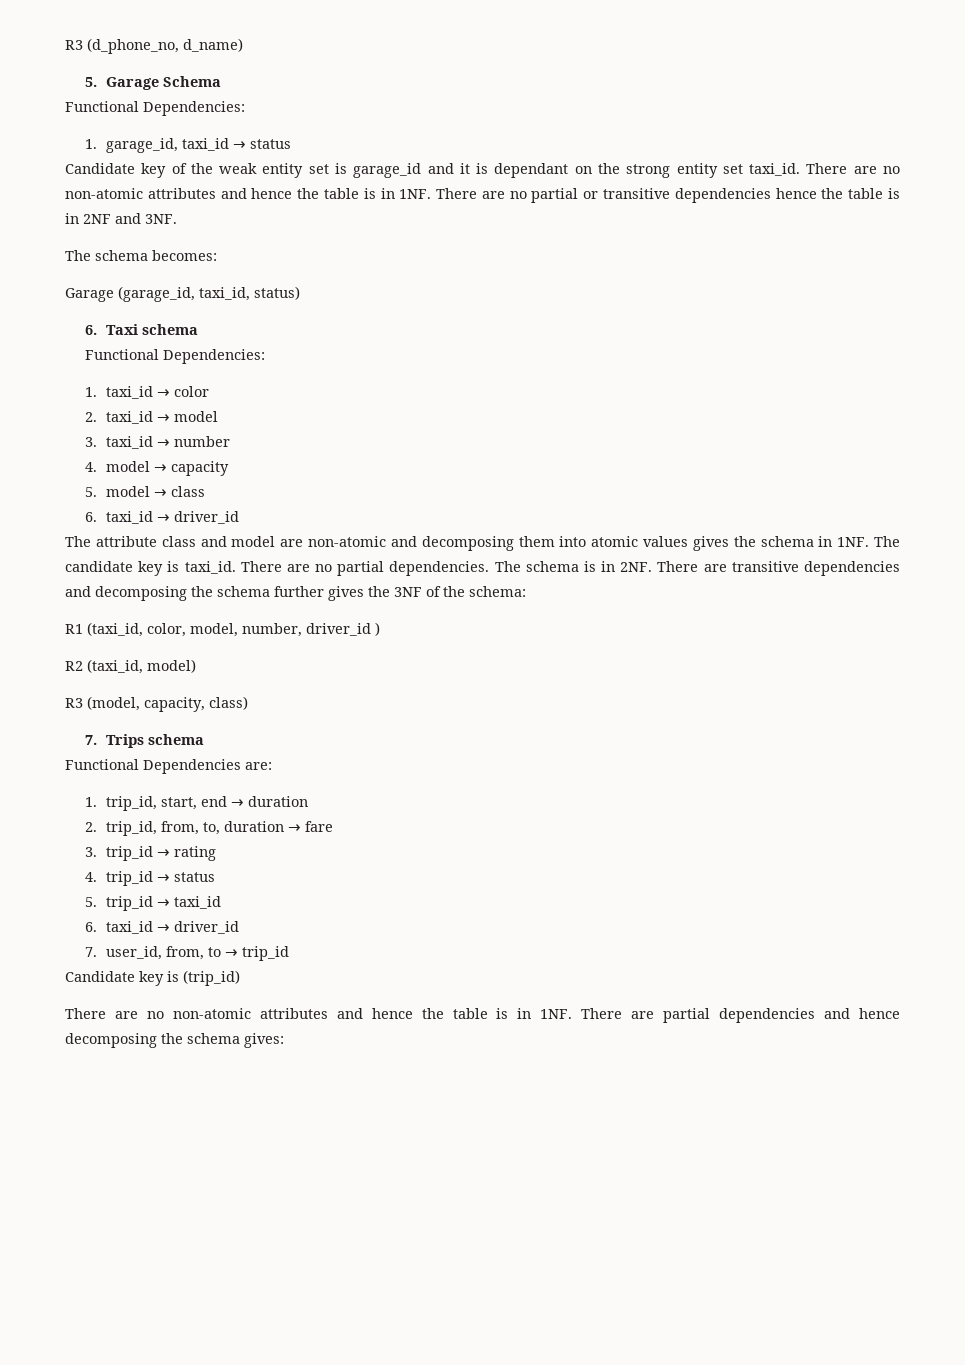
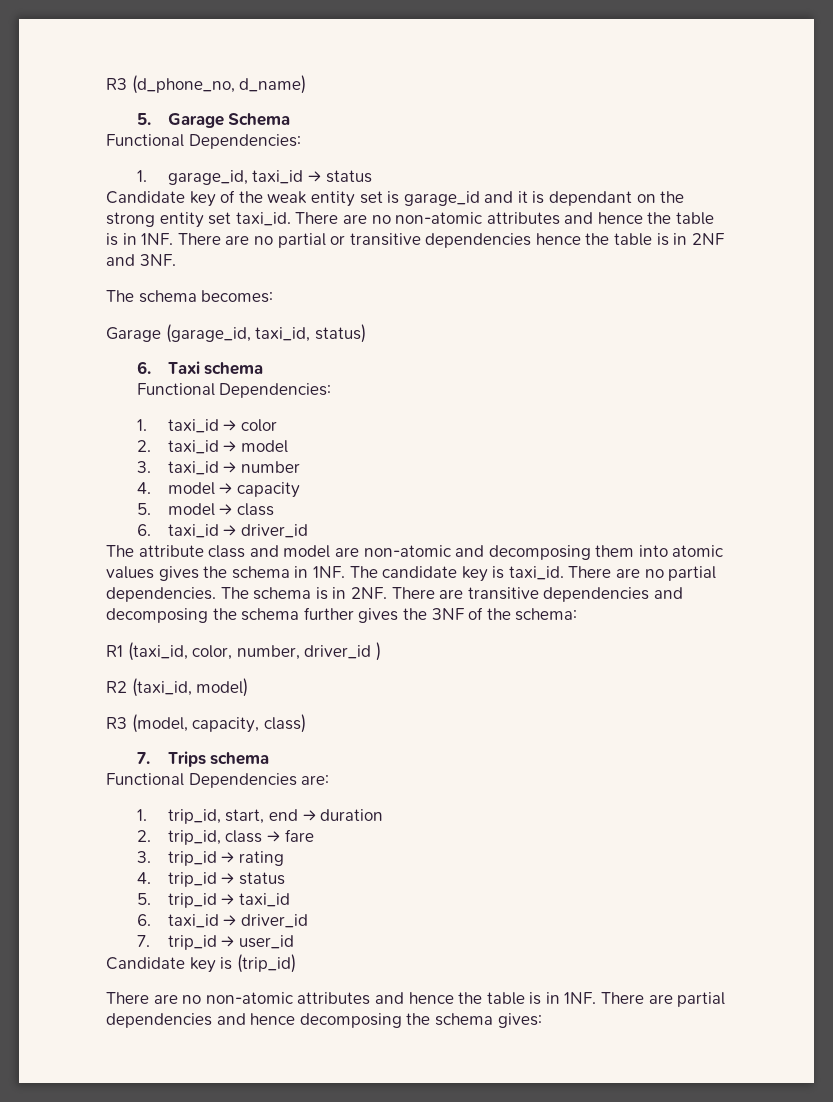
- R1 (taxi_id, color, model, number, driver_id )
+ R1 (taxi_id, color, number, driver_id )
- 2. trip_id, from, to, duration → fare
+ 2. trip_id, class → fare
- 7. user_id, from, to → trip_id
+ 7. trip_id → user_id

